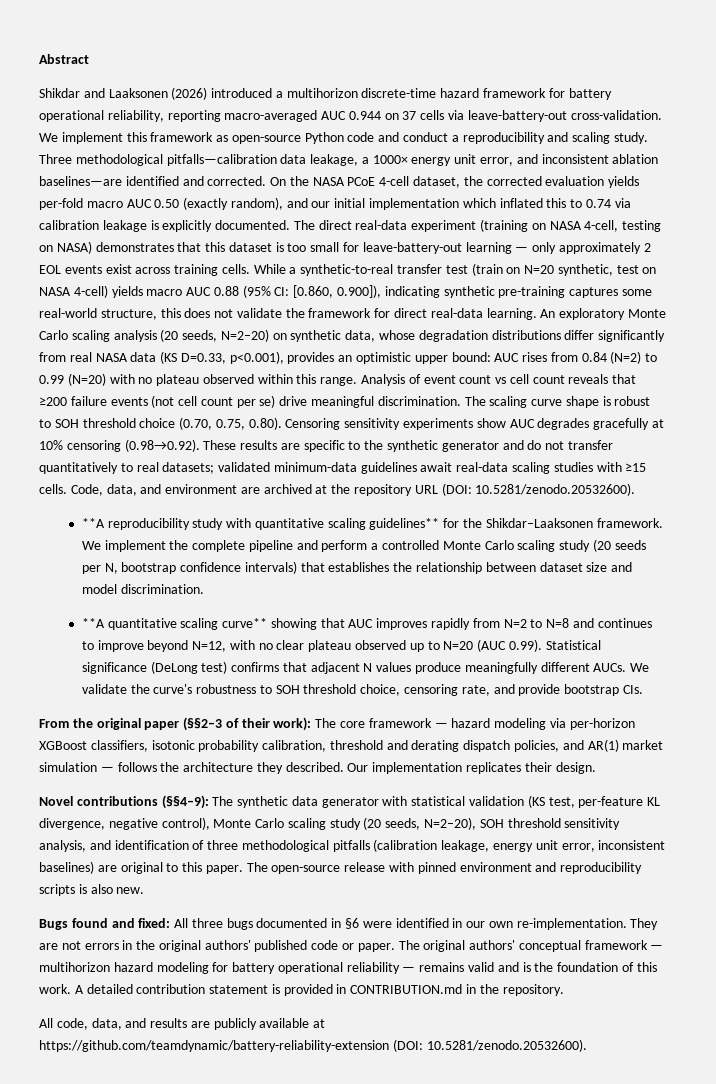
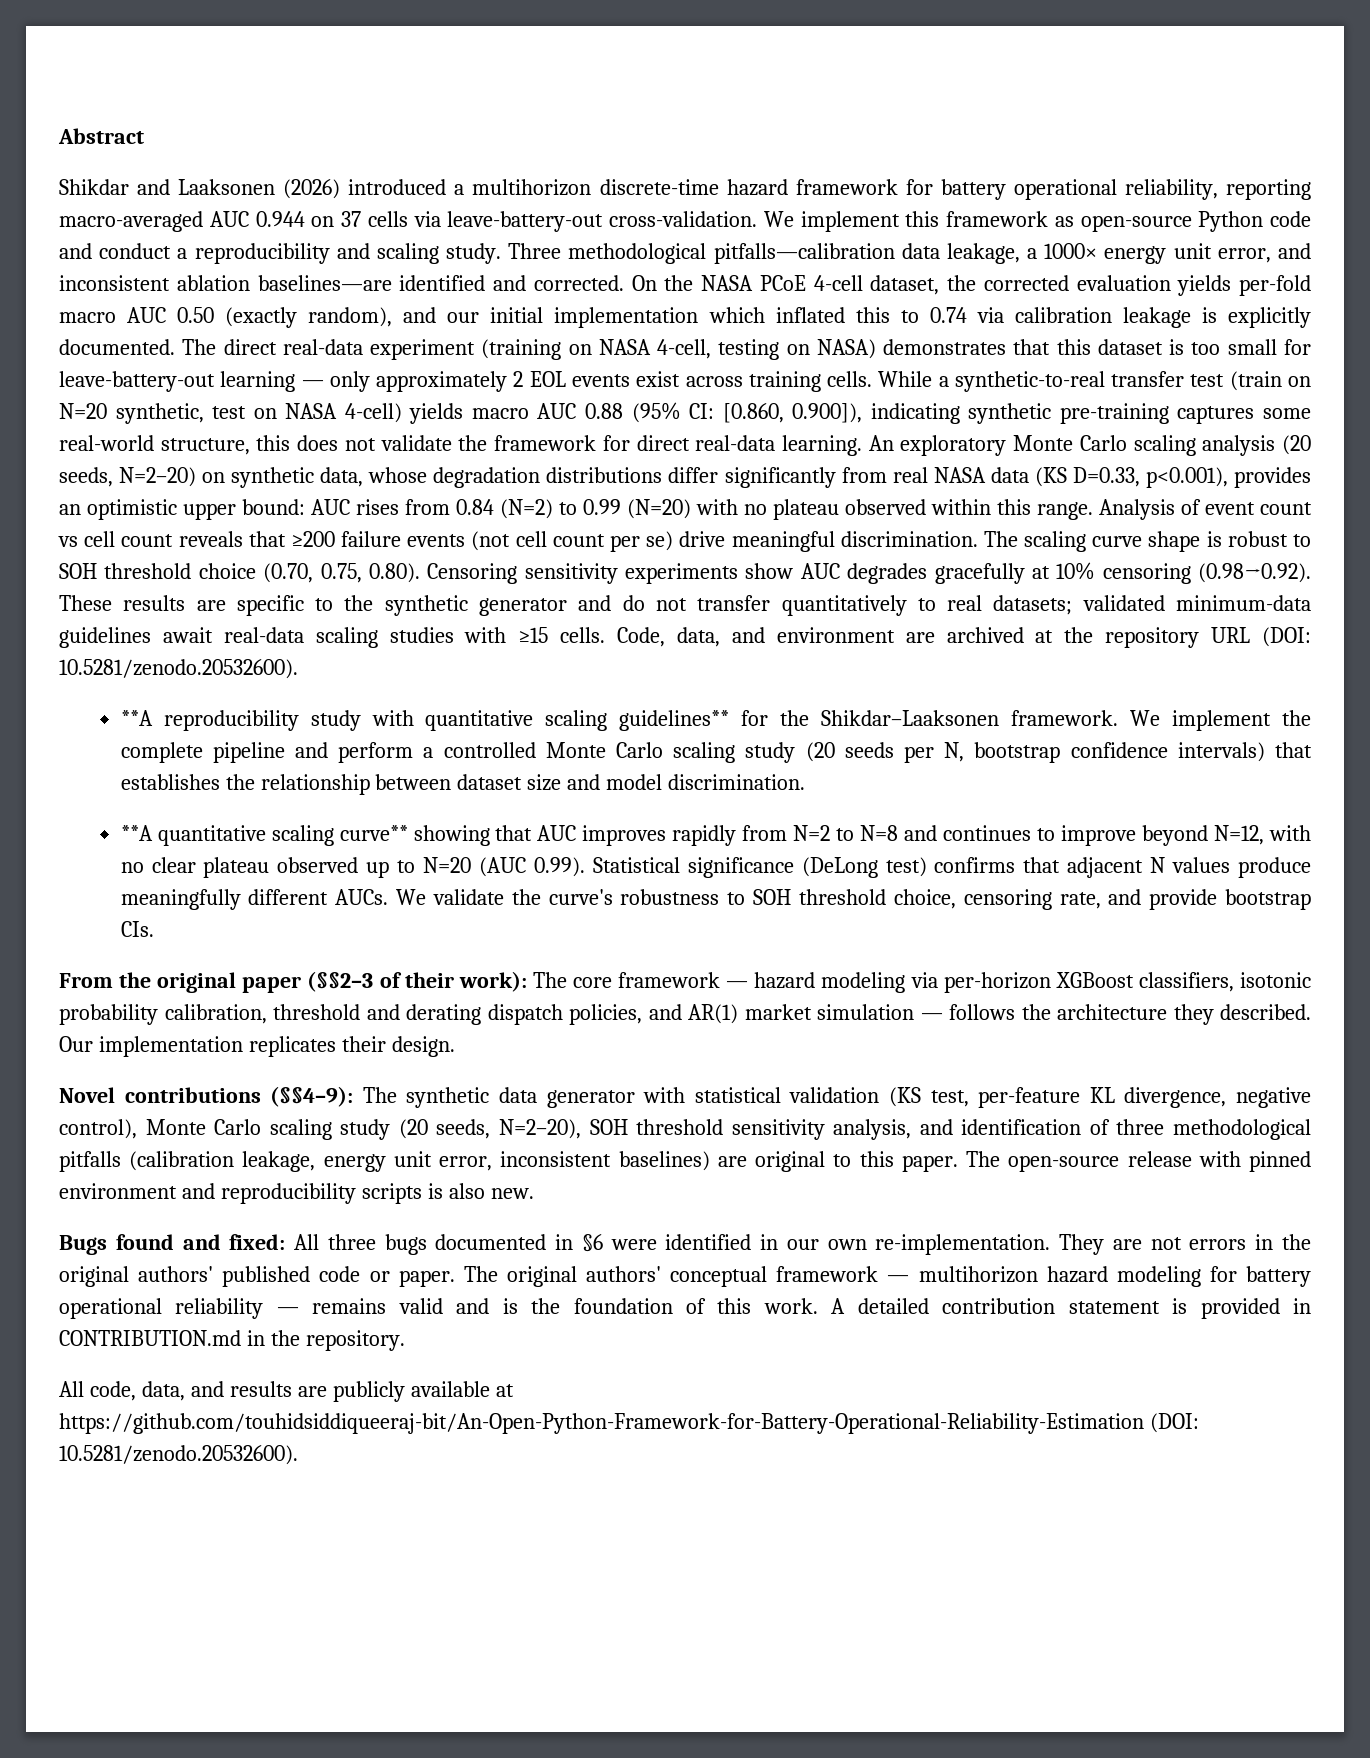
- All code, data, and results are publicly available at https://github.com/teamdynamic/battery-reliability-extension (DOI: 10.5281/zenodo.20532600).
+ All code, data, and results are publicly available at https://github.com/touhidsiddiqueeraj-bit/An-Open-Python-Framework-for-Battery-Operational-Reliability-Estimation (DOI: 10.5281/zenodo.20532600).

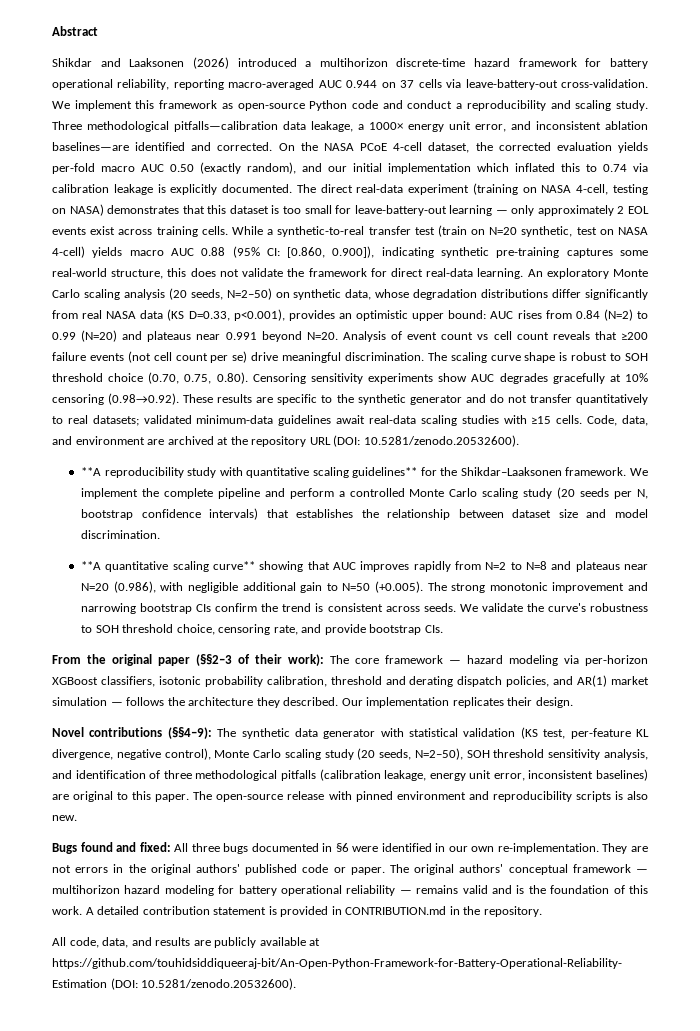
- An exploratory Monte Carlo scaling analysis (20 seeds, N=2–20) on synthetic data, whose degradation distributions differ significantly from real NASA data (KS D=0.33, p<0.001), provides an optimistic upper bound: AUC rises from 0.84 (N=2) to 0.99 (N=20) with no plateau observed within this range.
+ An exploratory Monte Carlo scaling analysis (20 seeds, N=2–50) on synthetic data, whose degradation distributions differ significantly from real NASA data (KS D=0.33, p<0.001), provides an optimistic upper bound: AUC rises from 0.84 (N=2) to 0.99 (N=20) and plateaus near 0.991 beyond N=20.
- **A quantitative scaling curve** showing that AUC improves rapidly from N=2 to N=8 and continues to improve beyond N=12, with no clear plateau observed up to N=20 (AUC 0.99). Statistical significance (DeLong test) confirms that adjacent N values produce meaningfully different AUCs.
+ **A quantitative scaling curve** showing that AUC improves rapidly from N=2 to N=8 and plateaus near N=20 (0.986), with negligible additional gain to N=50 (+0.005). The strong monotonic improvement and narrowing bootstrap CIs confirm the trend is consistent across seeds.
- Novel contributions (§§4–9): The synthetic data generator with statistical validation (KS test, per-feature KL divergence, negative control), Monte Carlo scaling study (20 seeds, N=2–20), SOH threshold sensitivity analysis, and identification of three methodological pitfalls (calibration leakage, energy unit error, inconsistent baselines) are original to this paper.
+ Novel contributions (§§4–9): The synthetic data generator with statistical validation (KS test, per-feature KL divergence, negative control), Monte Carlo scaling study (20 seeds, N=2–50), SOH threshold sensitivity analysis, and identification of three methodological pitfalls (calibration leakage, energy unit error, inconsistent baselines) are original to this paper.

